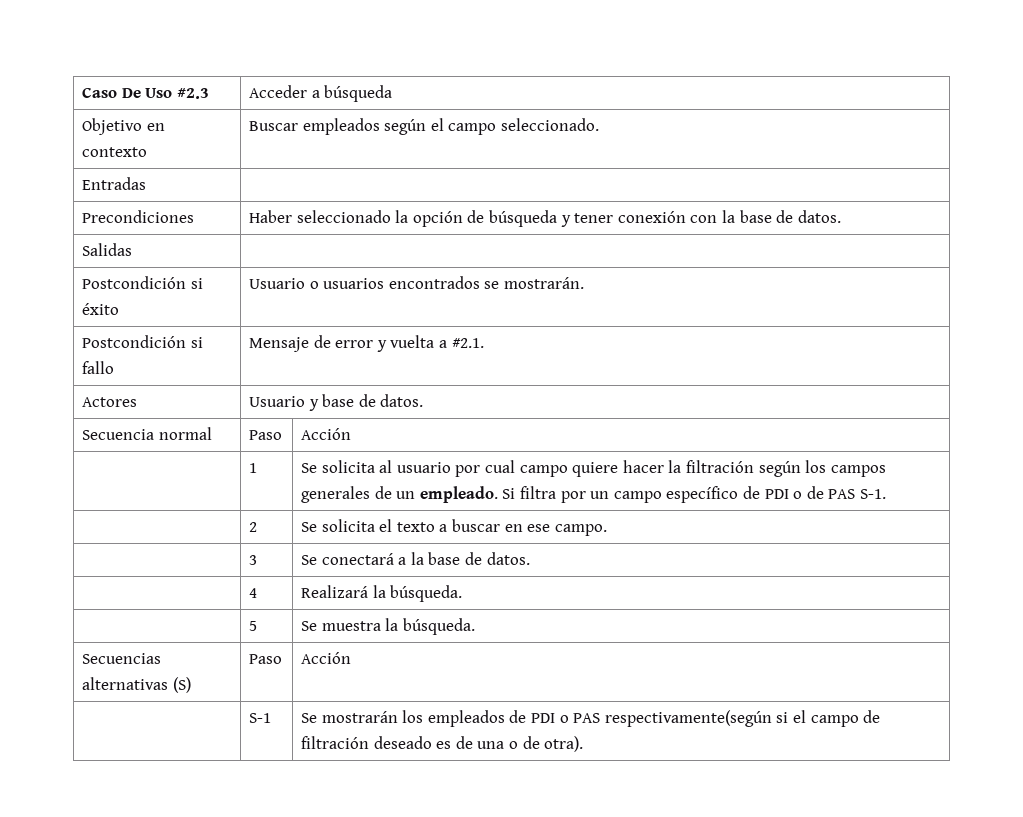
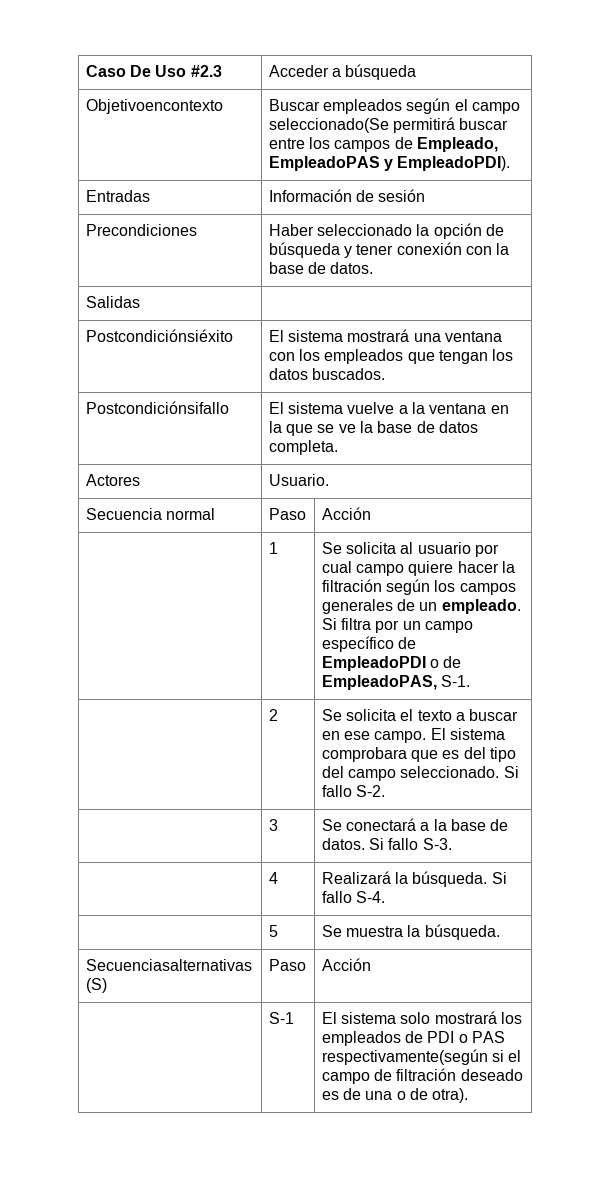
- Objetivo en contexto | Buscar empleados según el campo seleccionado.
- Entradas |
+ Objetivoencontexto | Buscar empleados según el campo seleccionado(Se permitirá buscar entre los campos de Empleado, EmpleadoPAS y EmpleadoPDI).
+ Entradas | Información de sesión
- Postcondición si éxito | Usuario o usuarios encontrados se mostrarán.
- Postcondición si fallo | Mensaje de error y vuelta a #2.1.
- Actores | Usuario y base de datos.
+ Postcondiciónsiéxito | El sistema mostrará una ventana con los empleados que tengan los datos buscados.
+ Postcondiciónsifallo | El sistema vuelve a la ventana en la que se ve la base de datos completa.
+ Actores | Usuario.
- | 1 | Se solicita al usuario por cual campo quiere hacer la filtración según los campos generales de un empleado. Si filtra por un campo específico de PDI o de PAS S-1.
+ | 1 | Se solicita al usuario por cual campo quiere hacer la filtración según los campos generales de un empleado. Si filtra por un campo específico de EmpleadoPDI o de EmpleadoPAS, S-1.
- | 2 | Se solicita el texto a buscar en ese campo.
+ | 2 | Se solicita el texto a buscar en ese campo. El sistema comprobara que es del tipo del campo seleccionado. Si fallo S-2.
- | 3 | Se conectará a la base de datos.
+ | 3 | Se conectará a la base de datos. Si fallo S-3.
- | 4 | Realizará la búsqueda.
+ | 4 | Realizará la búsqueda. Si fallo S-4.
- Secuencias alternativas (S) | Paso | Acción
+ Secuenciasalternativas (S) | Paso | Acción
- | S-1 | Se mostrarán los empleados de PDI o PAS respectivamente(según si el campo de filtración deseado es de una o de otra).
+ | S-1 | El sistema solo mostrará los empleados de PDI o PAS respectivamente(según si el campo de filtración deseado es de una o de otra).

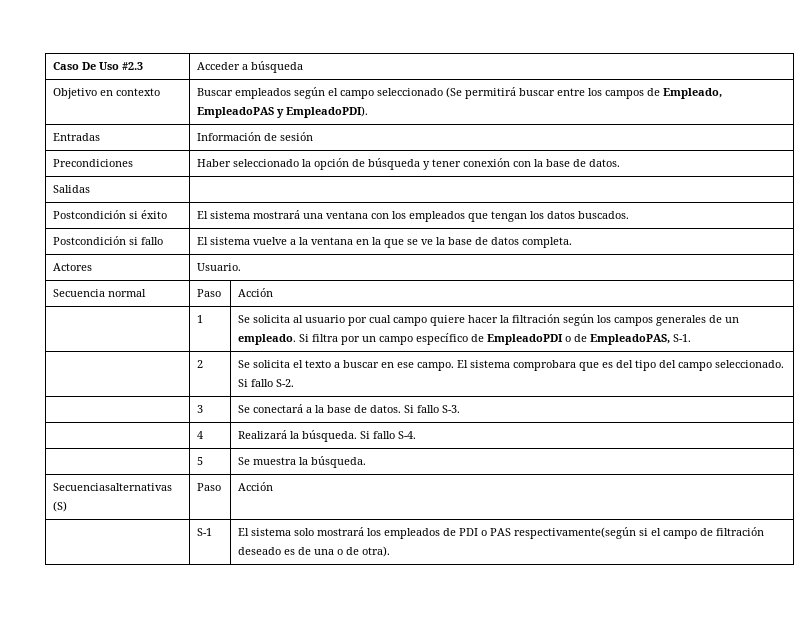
- Objetivoencontexto | Buscar empleados según el campo seleccionado(Se permitirá buscar entre los campos de Empleado, EmpleadoPAS y EmpleadoPDI).
+ Objetivo en contexto | Buscar empleados según el campo seleccionado (Se permitirá buscar entre los campos de Empleado, EmpleadoPAS y EmpleadoPDI).
- Postcondiciónsiéxito | El sistema mostrará una ventana con los empleados que tengan los datos buscados.
+ Postcondición si éxito | El sistema mostrará una ventana con los empleados que tengan los datos buscados.
- Postcondiciónsifallo | El sistema vuelve a la ventana en la que se ve la base de datos completa.
+ Postcondición si fallo | El sistema vuelve a la ventana en la que se ve la base de datos completa.

